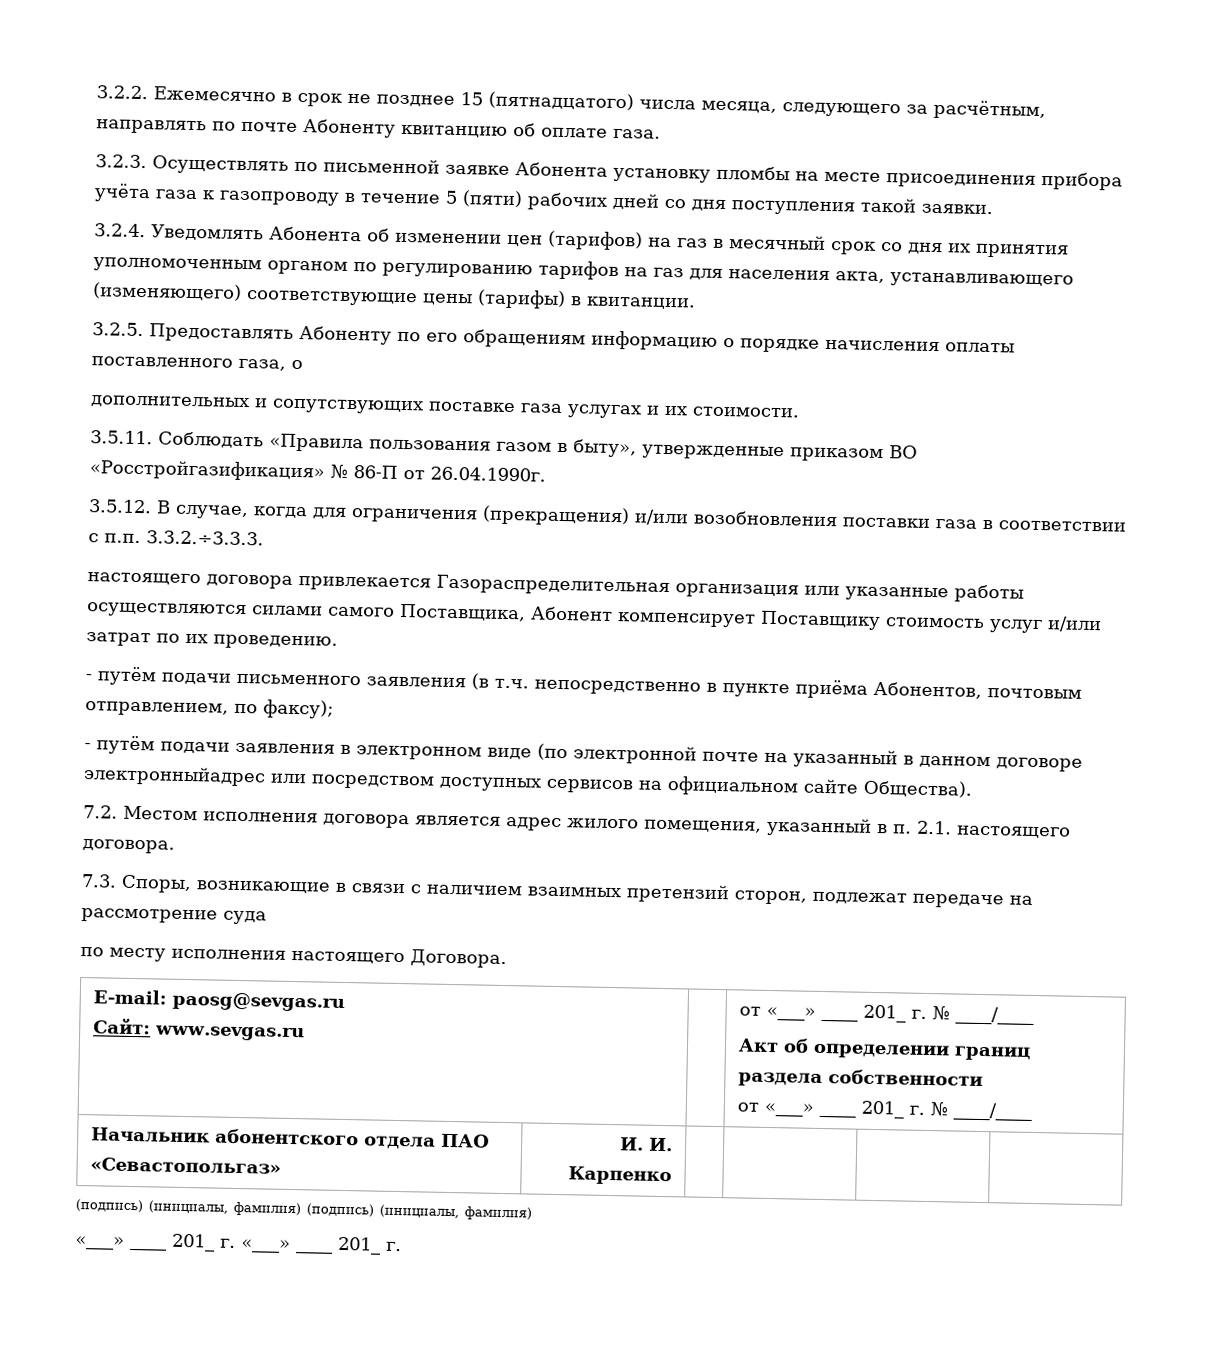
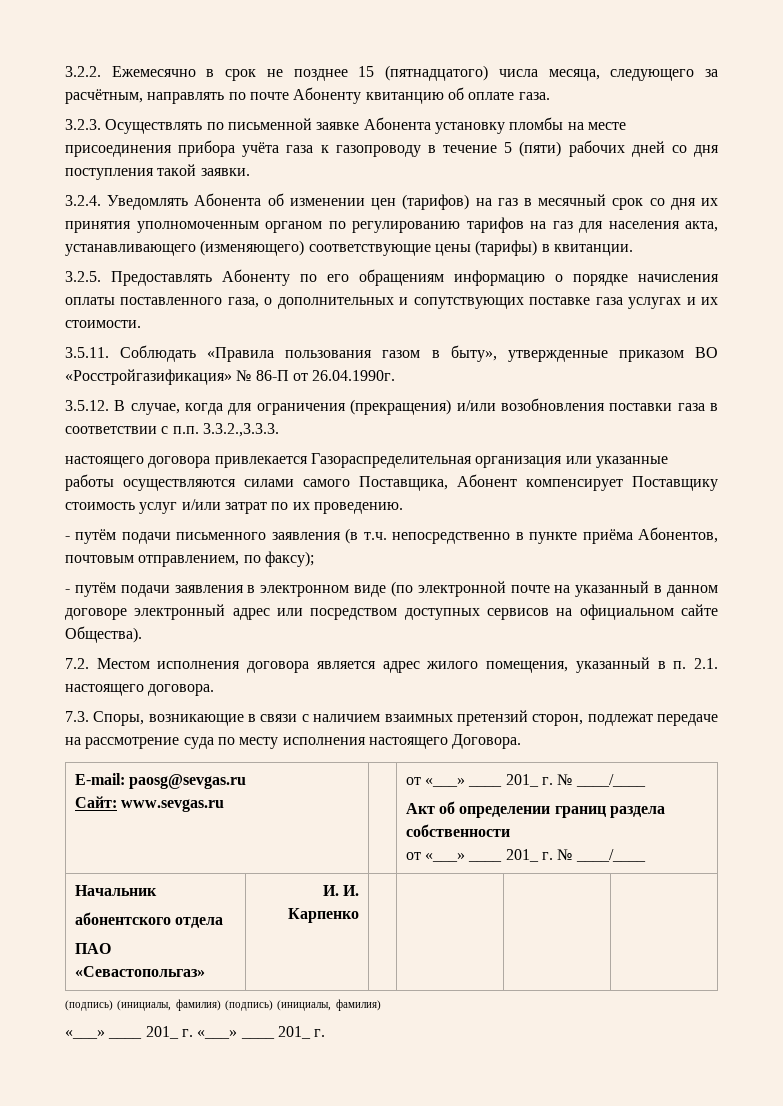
- 3.2.5. Предоставлять Абоненту по его обращениям информацию о порядке начисления оплаты поставленного газа, о
- дополнительных и сопутствующих поставке газа услугах и их стоимости.
+ 3.2.5. Предоставлять Абоненту по его обращениям информацию о порядке начисления оплаты поставленного газа, о дополнительных и сопутствующих поставке газа услугах и их стоимости.
- 3.5.12. В случае, когда для ограничения (прекращения) и/или возобновления поставки газа в соответствии с п.п. 3.3.2.÷3.3.3.
+ 3.5.12. В случае, когда для ограничения (прекращения) и/или возобновления поставки газа в соответствии с п.п. 3.3.2.,3.3.3.
- - путём подачи заявления в электронном виде (по электронной почте на указанный в данном договоре электронныйадрес или посредством доступных сервисов на официальном сайте Общества).
+ - путём подачи заявления в электронном виде (по электронной почте на указанный в данном договоре электронный адрес или посредством доступных сервисов на официальном сайте Общества).
- 7.3. Споры, возникающие в связи с наличием взаимных претензий сторон, подлежат передаче на рассмотрение суда
- по месту исполнения настоящего Договора.
+ 7.3. Споры, возникающие в связи с наличием взаимных претензий сторон, подлежат передаче на рассмотрение суда по месту исполнения настоящего Договора.
- Начальник абонентского отдела ПАО «Севастопольгаз» | И. И. Карпенко | | | |
+ Начальник
+ абонентского отдела
+ ПАО «Севастопольгаз» | И. И. Карпенко | | | |

